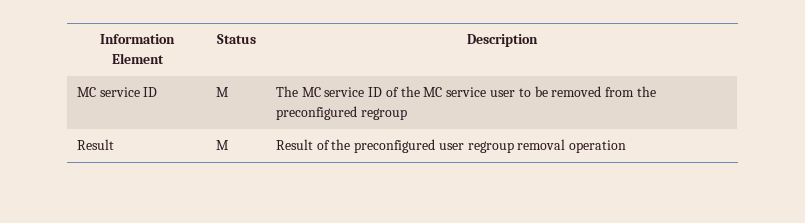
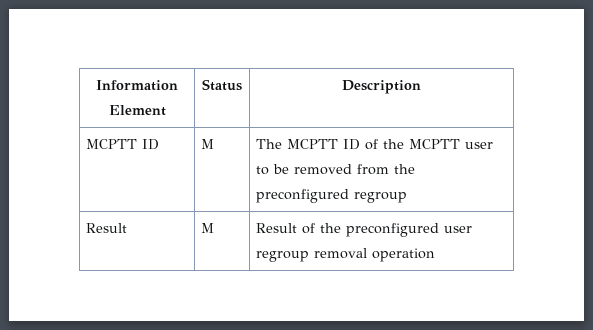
- MC service ID | M | The MC service ID of the MC service user to be removed from the preconfigured regroup
+ MCPTT ID | M | The MCPTT ID of the MCPTT user to be removed from the preconfigured regroup

